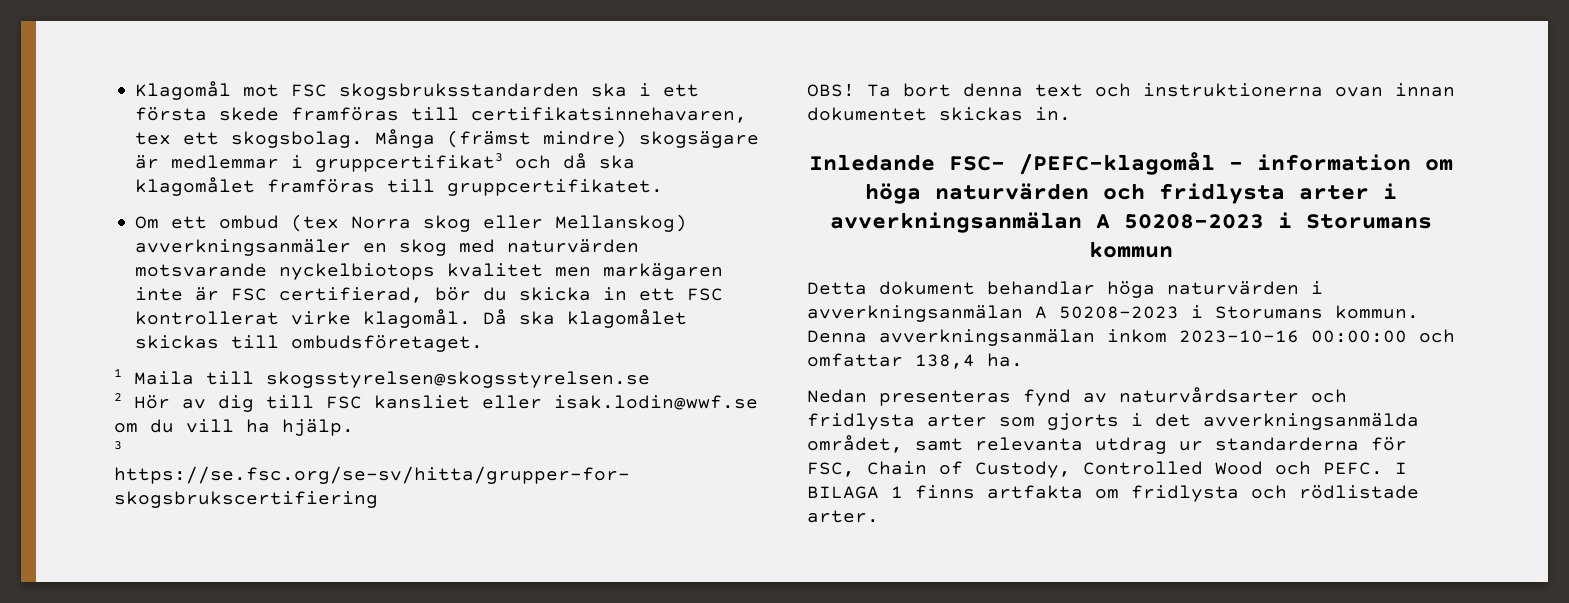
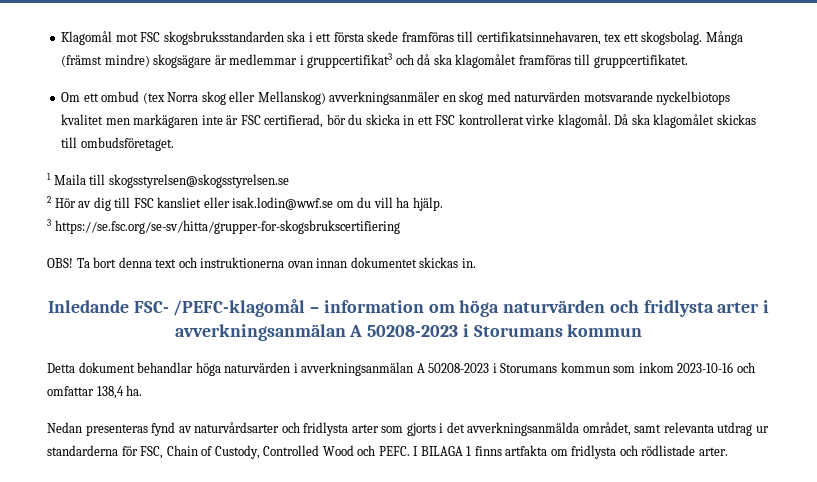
- Detta dokument behandlar höga naturvärden i avverkningsanmälan A 50208-2023 i Storumans kommun. Denna avverkningsanmälan inkom 2023-10-16 00:00:00 och omfattar 138,4 ha.
+ Detta dokument behandlar höga naturvärden i avverkningsanmälan A 50208-2023 i Storumans kommun som inkom 2023-10-16 och omfattar 138,4 ha.

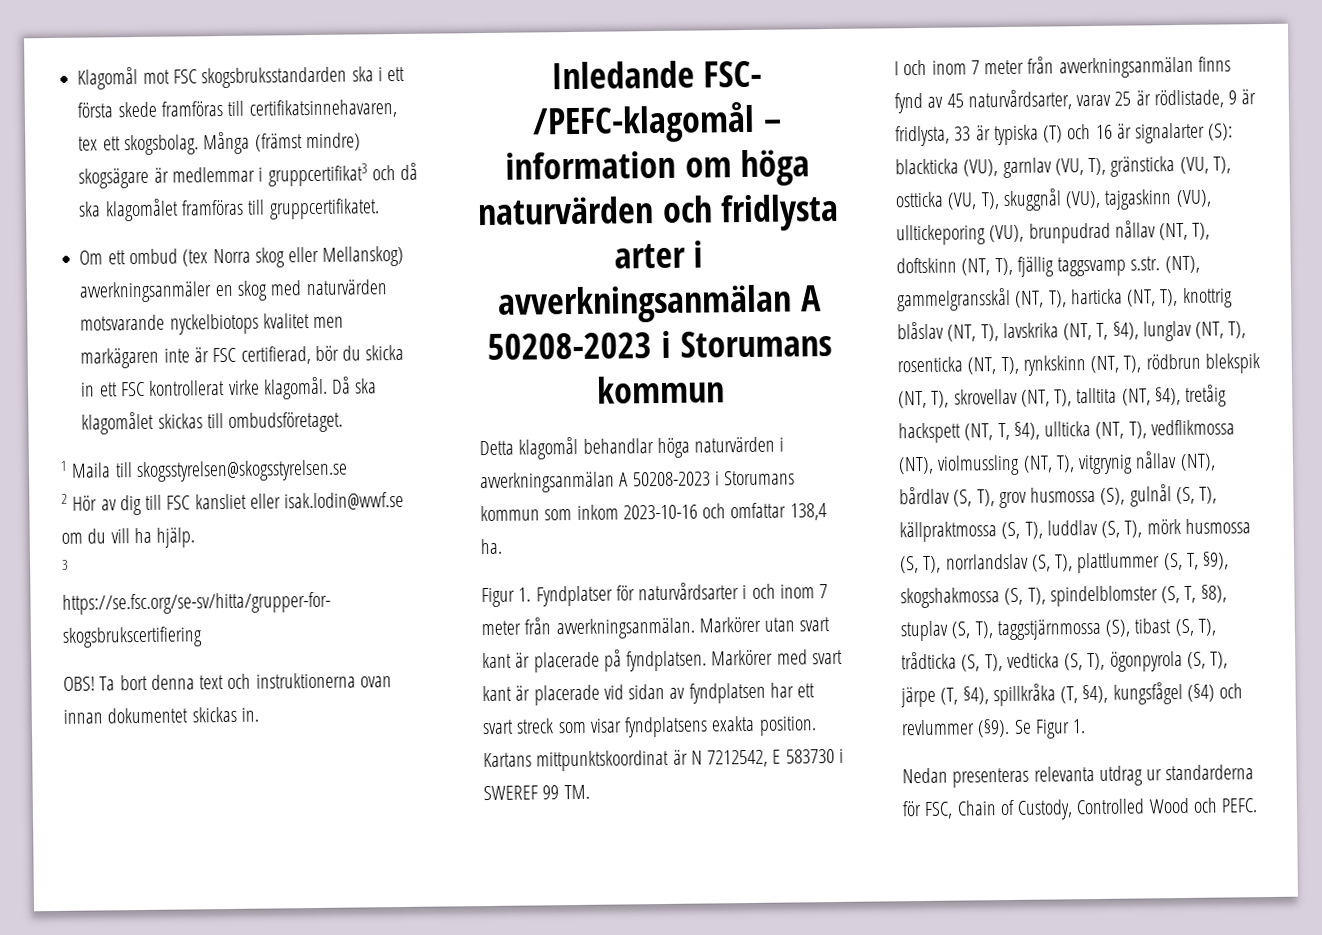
- Detta dokument behandlar höga naturvärden i avverkningsanmälan A 50208-2023 i Storumans kommun som inkom 2023-10-16 och omfattar 138,4 ha.
+ Detta klagomål behandlar höga naturvärden i avverkningsanmälan A 50208-2023 i Storumans kommun som inkom 2023-10-16 och omfattar 138,4 ha.
- Nedan presenteras fynd av naturvårdsarter och fridlysta arter som gjorts i det avverkningsanmälda området, samt relevanta utdrag ur standarderna för FSC, Chain of Custody, Controlled Wood och PEFC. I BILAGA 1 finns artfakta om fridlysta och rödlistade arter.
+ Figur 1. Fyndplatser för naturvårdsarter i och inom 7 meter från avverkningsanmälan. Markörer utan svart kant är placerade på fyndplatsen. Markörer med svart kant är placerade vid sidan av fyndplatsen har ett svart streck som visar fyndplatsens exakta position. Kartans mittpunktskoordinat är N 7212542, E 583730 i SWEREF 99 TM.
+ I och inom 7 meter från avverkningsanmälan finns fynd av 45 naturvårdsarter, varav 25 är rödlistade, 9 är fridlysta, 33 är typiska (T) och 16 är signalarter (S): blackticka (VU), garnlav (VU, T), gränsticka (VU, T), ostticka (VU, T), skuggnål (VU), tajgaskinn (VU), ulltickeporing (VU), brunpudrad nållav (NT, T), doftskinn (NT, T), fjällig taggsvamp s.str. (NT), gammelgransskål (NT, T), harticka (NT, T), knottrig blåslav (NT, T), lavskrika (NT, T, §4), lunglav (NT, T), rosenticka (NT, T), rynkskinn (NT, T), rödbrun blekspik (NT, T), skrovellav (NT, T), talltita (NT, §4), tretåig hackspett (NT, T, §4), ullticka (NT, T), vedflikmossa (NT), violmussling (NT, T), vitgrynig nållav (NT), bårdlav (S, T), grov husmossa (S), gulnål (S, T), källpraktmossa (S, T), luddlav (S, T), mörk husmossa (S, T), norrlandslav (S, T), plattlummer (S, T, §9), skogshakmossa (S, T), spindelblomster (S, T, §8), stuplav (S, T), taggstjärnmossa (S), tibast (S, T), trådticka (S, T), vedticka (S, T), ögonpyrola (S, T), järpe (T, §4), spillkråka (T, §4), kungsfågel (§4) och revlummer (§9). Se Figur 1.
+ Nedan presenteras relevanta utdrag ur standarderna för FSC, Chain of Custody, Controlled Wood och PEFC.

